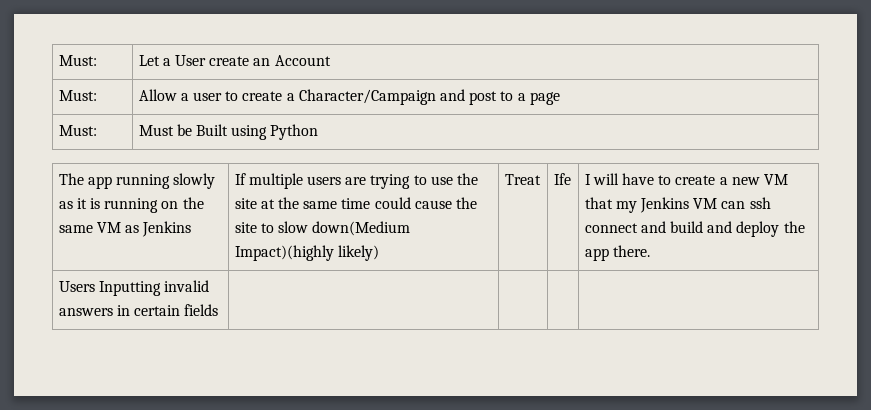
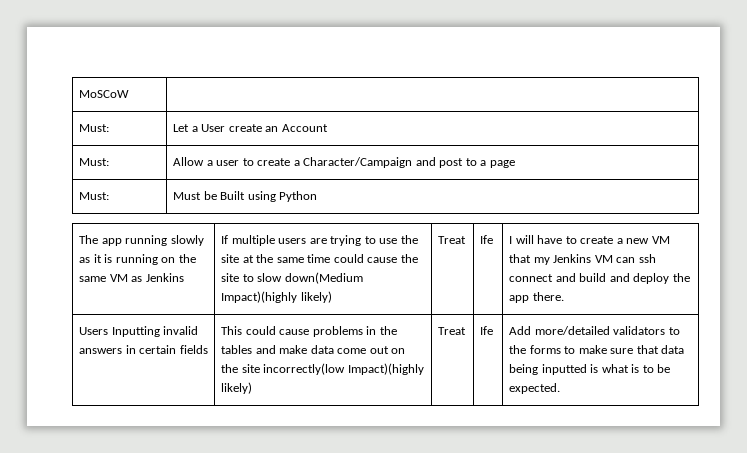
+ MoSCoW |
+ This could cause problems in the tables and make data come out on the site incorrectly(low Impact)(highly likely) | Treat | Ife | Add more/detailed validators to the forms to make sure that data being inputted is what is to be expected.

